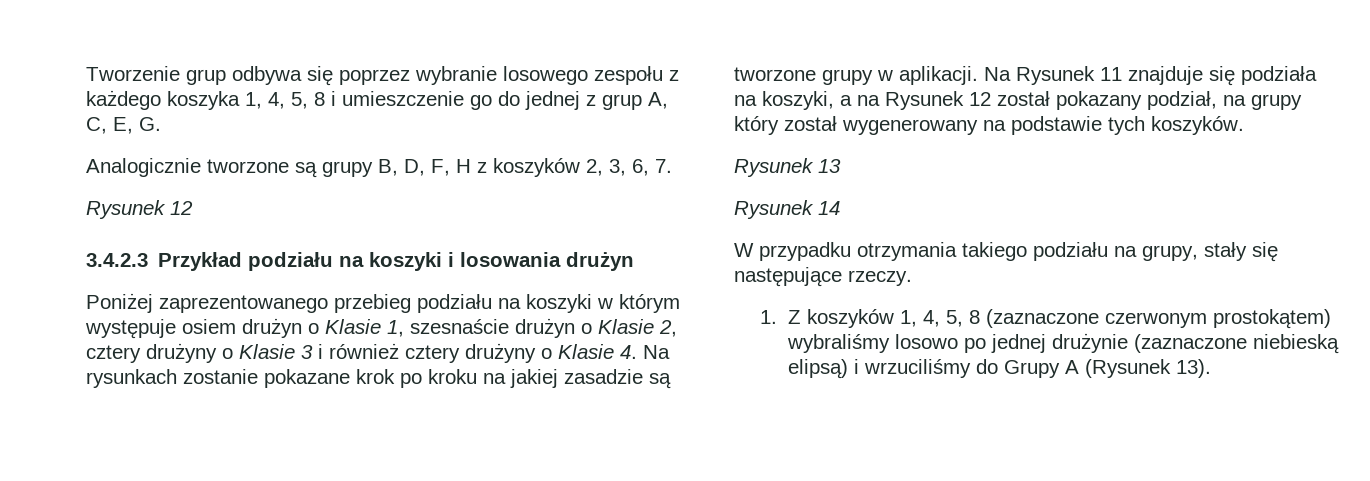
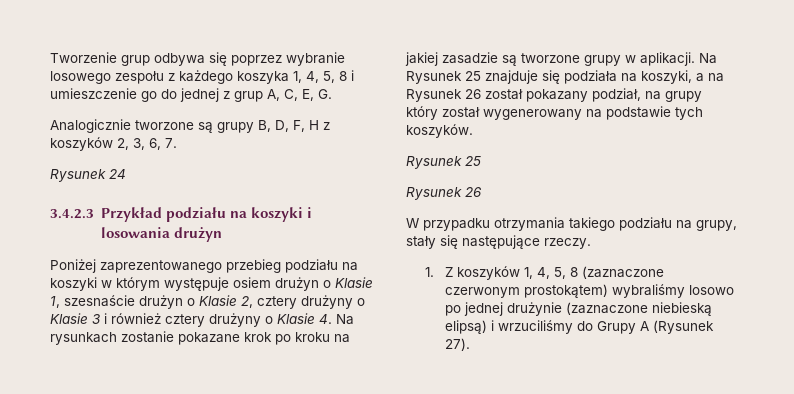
  Analogicznie tworzone są grupy B, D, F, H z koszyków 2, 3, 6, 7.
- Rysunek 12
+ Rysunek 24
- Na Rysunek 11 znajduje się podziała na koszyki, a na Rysunek 12 został pokazany podział, na grupy który został wygenerowany na podstawie tych koszyków.
- Rysunek 13
- Rysunek 14
+ Na Rysunek 25 znajduje się podziała na koszyki, a na Rysunek 26 został pokazany podział, na grupy który został wygenerowany na podstawie tych koszyków.
+ Rysunek 25
+ Rysunek 26
- 1. Z koszyków 1, 4, 5, 8 (zaznaczone czerwonym prostokątem) wybraliśmy losowo po jednej drużynie (zaznaczone niebieską elipsą) i wrzuciliśmy do Grupy A (Rysunek 13).
+ 1. Z koszyków 1, 4, 5, 8 (zaznaczone czerwonym prostokątem) wybraliśmy losowo po jednej drużynie (zaznaczone niebieską elipsą) i wrzuciliśmy do Grupy A (Rysunek 27).

